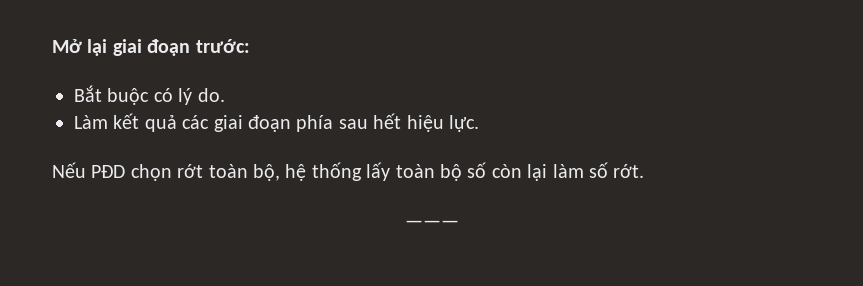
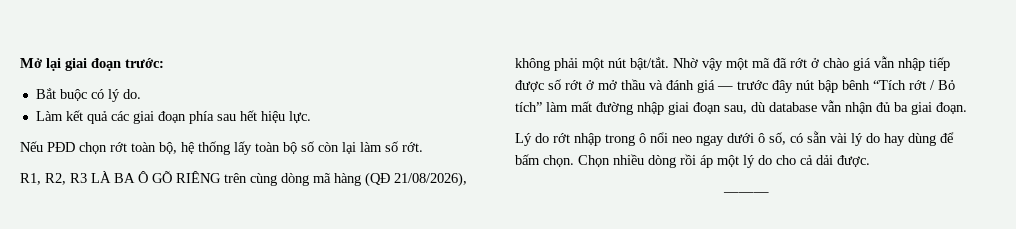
+ R1, R2, R3 LÀ BA Ô GÕ RIÊNG trên cùng dòng mã hàng (QĐ 21/08/2026), không phải một nút bật/tắt. Nhờ vậy một mã đã rớt ở chào giá vẫn nhập tiếp được số rớt ở mở thầu và đánh giá — trước đây nút bập bênh “Tích rớt / Bỏ tích” làm mất đường nhập giai đoạn sau, dù database vẫn nhận đủ ba giai đoạn.
+ Lý do rớt nhập trong ô nổi neo ngay dưới ô số, có sẵn vài lý do hay dùng để bấm chọn. Chọn nhiều dòng rồi áp một lý do cho cả dải được.

